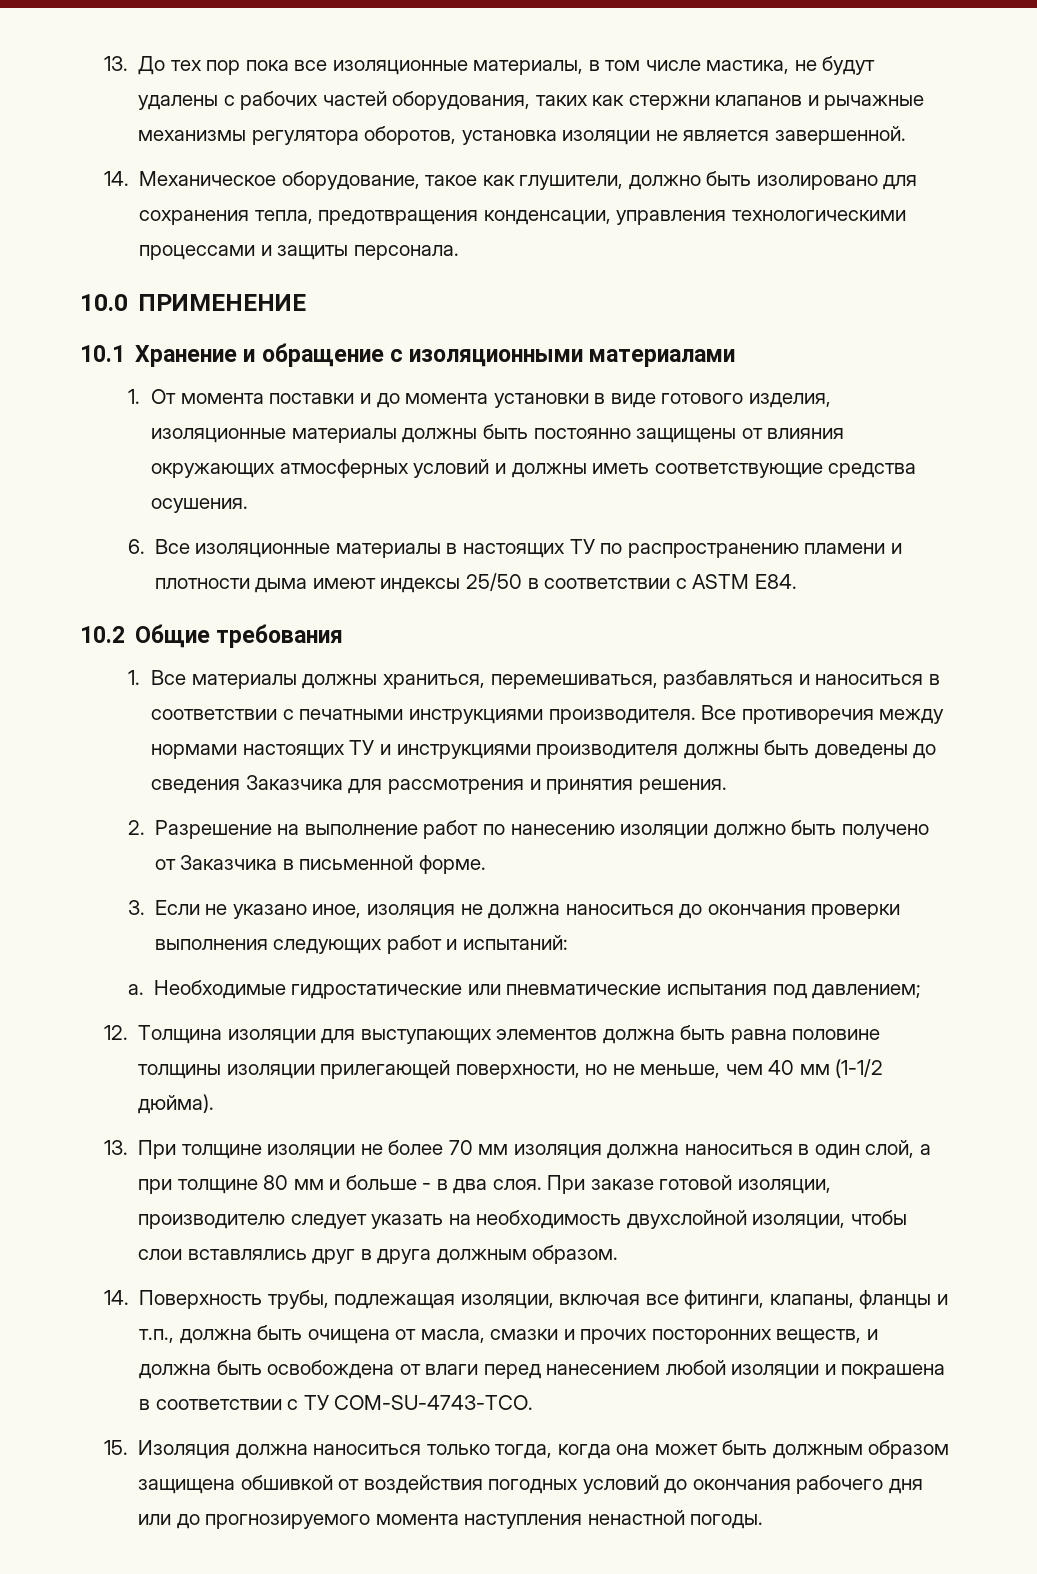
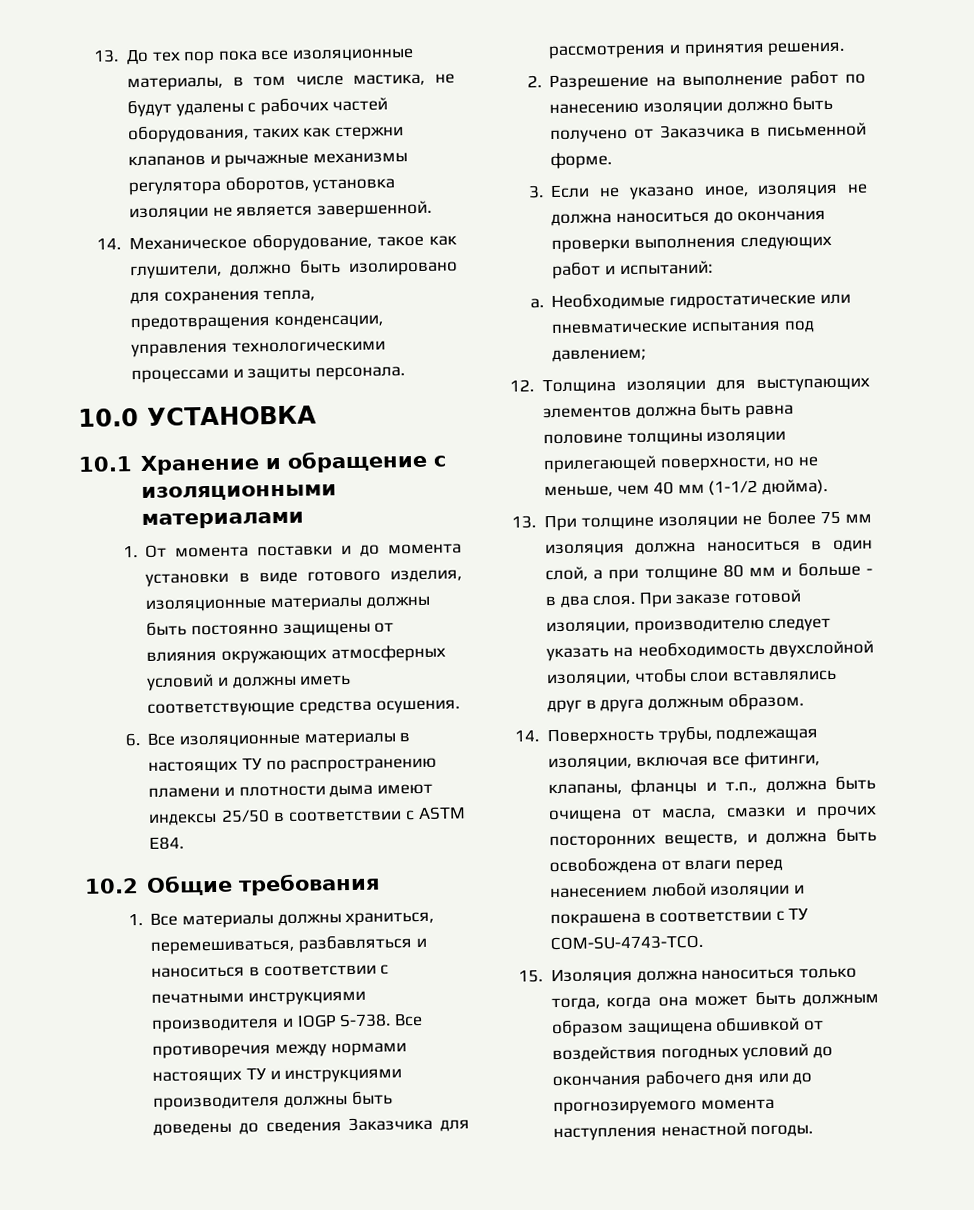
- 10.0 ПРИМЕНЕНИЕ
+ 10.0 УСТАНОВКА
- 1. Все материалы должны храниться, перемешиваться, разбавляться и наноситься в соответствии с печатными инструкциями производителя.
+ 1. Все материалы должны храниться, перемешиваться, разбавляться и наноситься в соответствии с печатными инструкциями производителя и IOGP S-738.
- 13. При толщине изоляции не более 70 мм изоляция должна наноситься в один слой, а при толщине 80 мм и больше - в два слоя.
+ 13. При толщине изоляции не более 75 мм изоляция должна наноситься в один слой, а при толщине 80 мм и больше - в два слоя.

